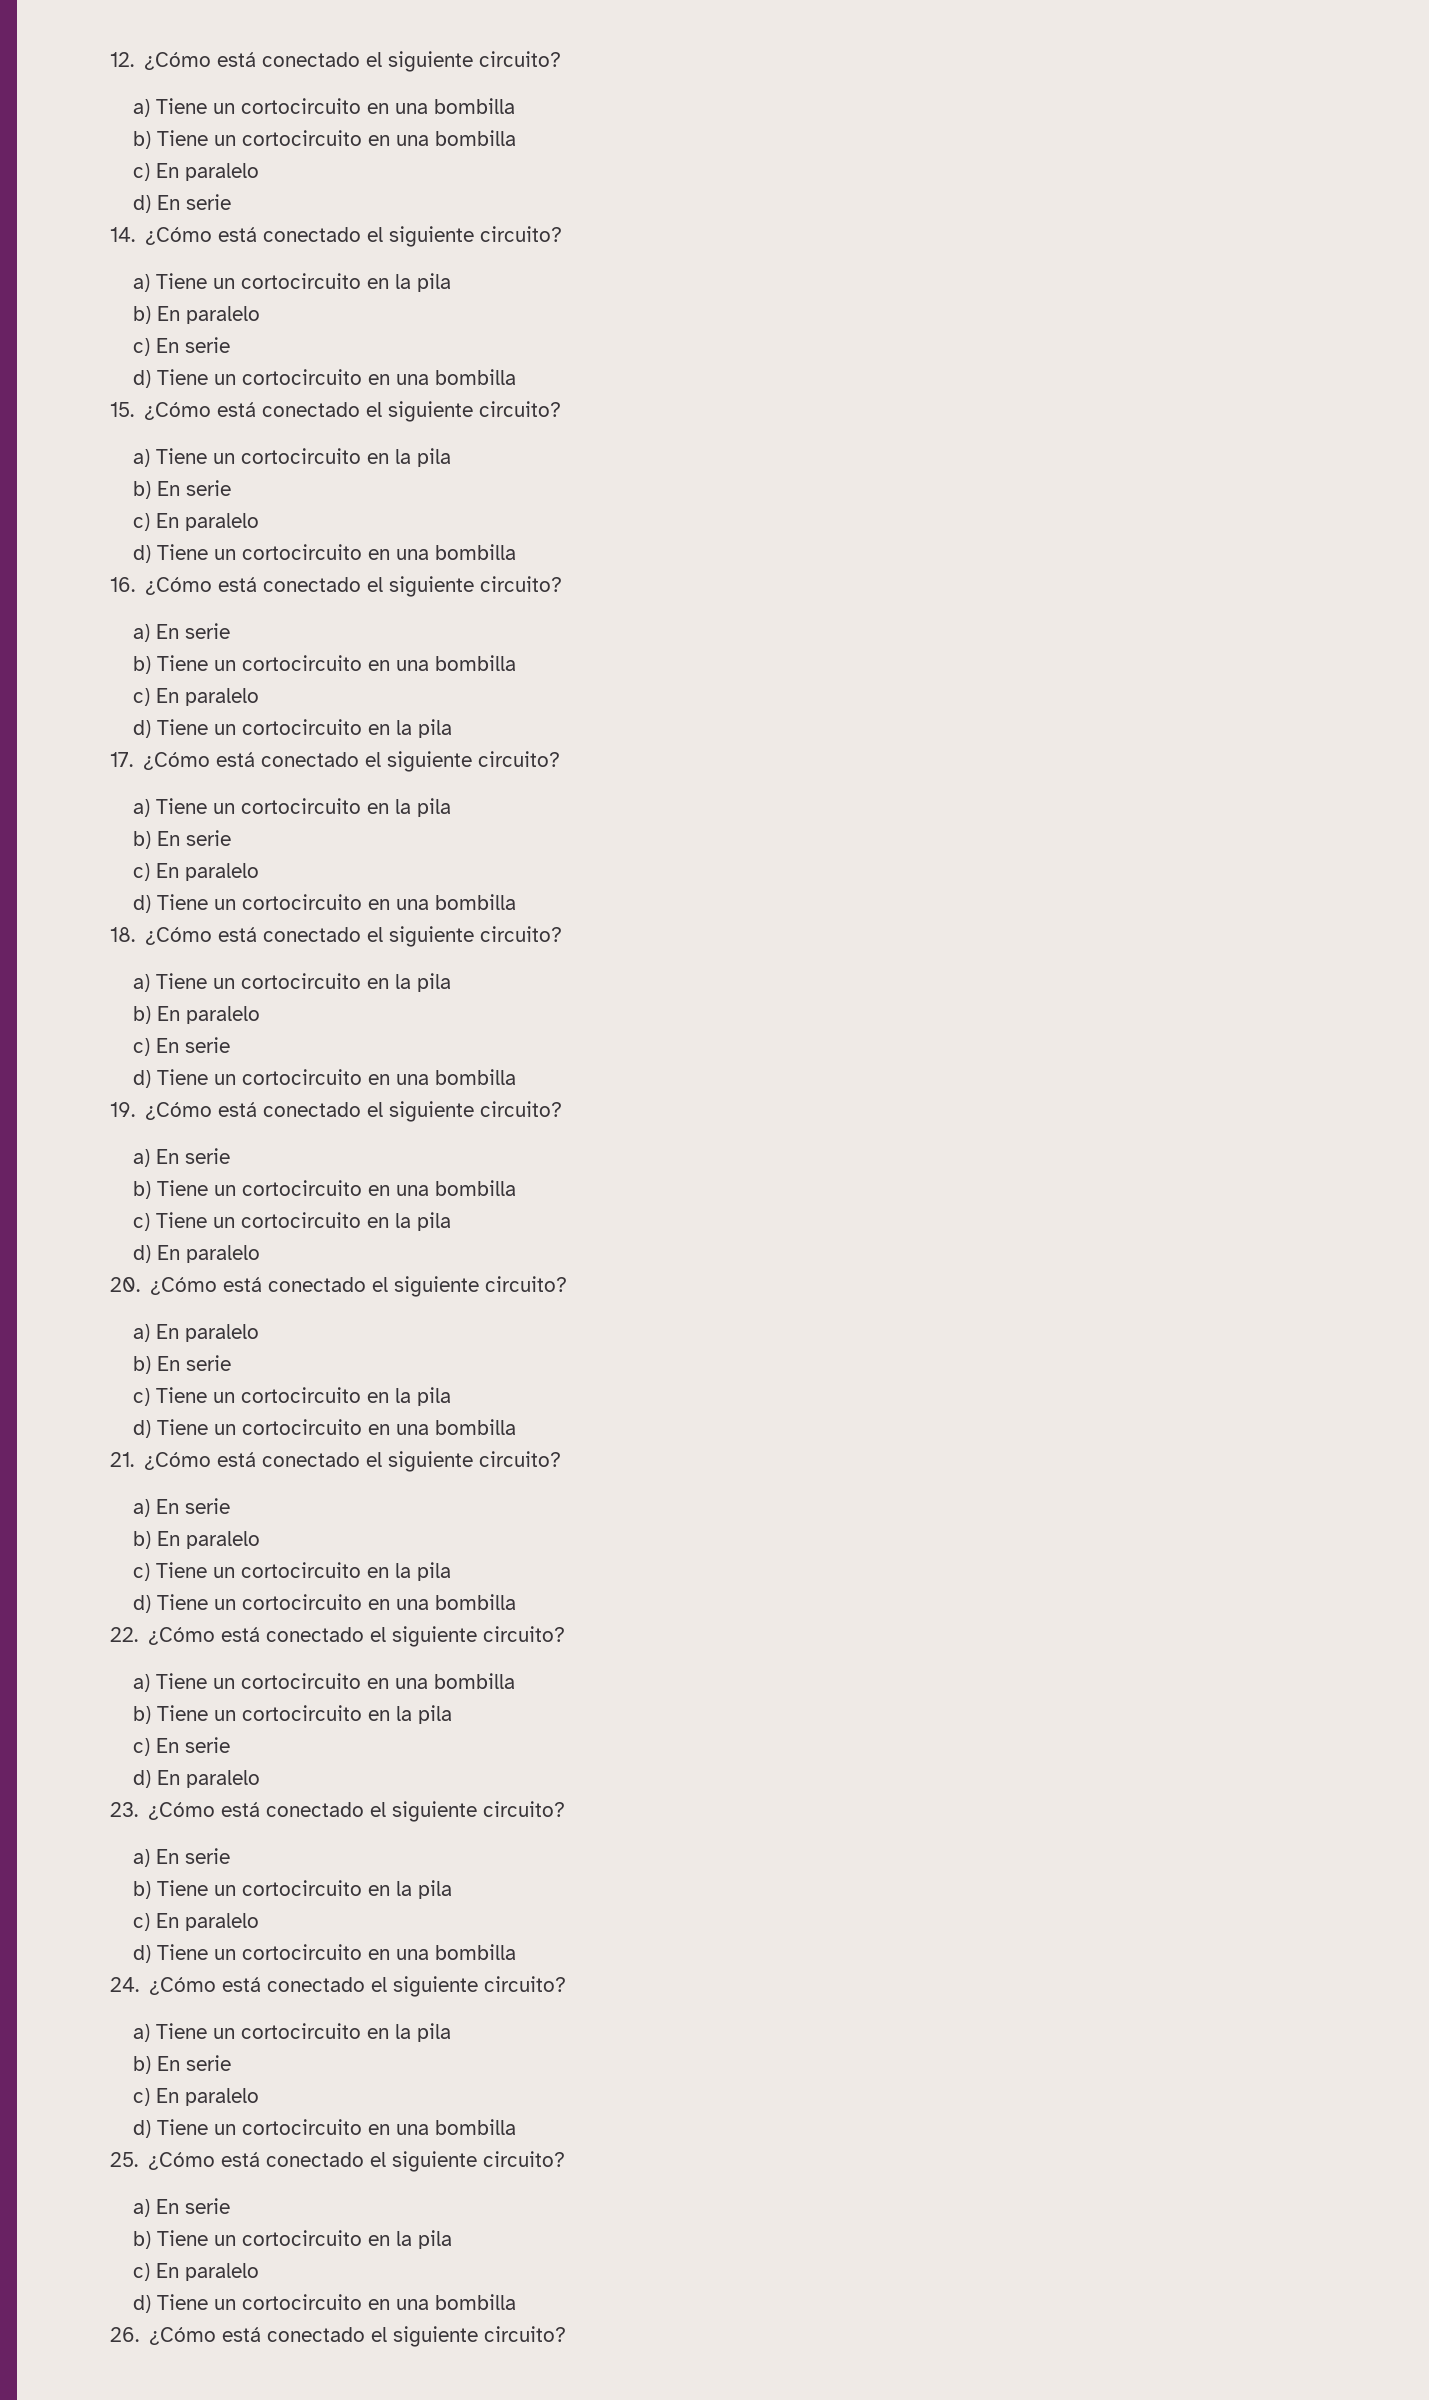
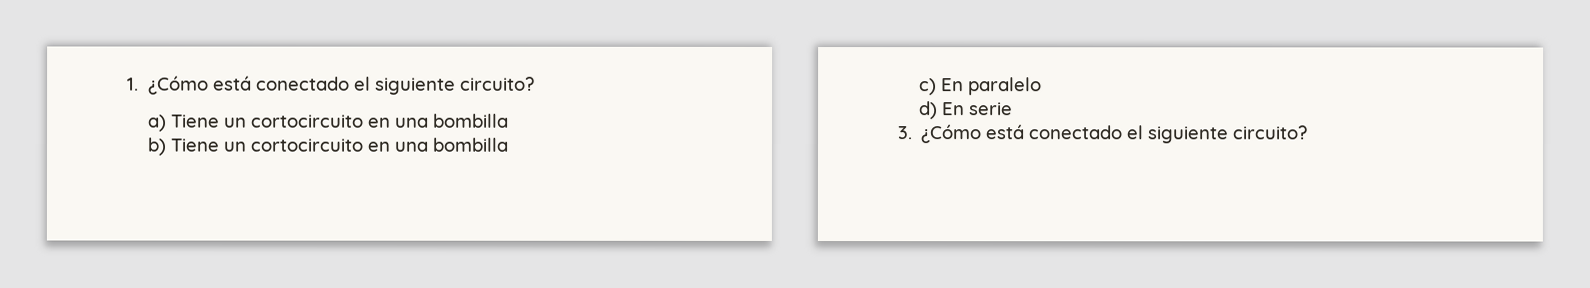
- 12. ¿Cómo está conectado el siguiente circuito?
+ 1. ¿Cómo está conectado el siguiente circuito?
- 14. ¿Cómo está conectado el siguiente circuito?
- a) Tiene un cortocircuito en la pila
- b) En paralelo
- c) En serie
- d) Tiene un cortocircuito en una bombilla
- 15. ¿Cómo está conectado el siguiente circuito?
- a) Tiene un cortocircuito en la pila
- b) En serie
- c) En paralelo
- d) Tiene un cortocircuito en una bombilla
- 16. ¿Cómo está conectado el siguiente circuito?
- a) En serie
- b) Tiene un cortocircuito en una bombilla
- c) En paralelo
- d) Tiene un cortocircuito en la pila
- 17. ¿Cómo está conectado el siguiente circuito?
- a) Tiene un cortocircuito en la pila
- b) En serie
- c) En paralelo
- d) Tiene un cortocircuito en una bombilla
- 18. ¿Cómo está conectado el siguiente circuito?
- a) Tiene un cortocircuito en la pila
- b) En paralelo
- c) En serie
- d) Tiene un cortocircuito en una bombilla
- 19. ¿Cómo está conectado el siguiente circuito?
- a) En serie
- b) Tiene un cortocircuito en una bombilla
- c) Tiene un cortocircuito en la pila
- d) En paralelo
- 20. ¿Cómo está conectado el siguiente circuito?
- a) En paralelo
- b) En serie
- c) Tiene un cortocircuito en la pila
- d) Tiene un cortocircuito en una bombilla
- 21. ¿Cómo está conectado el siguiente circuito?
- a) En serie
- b) En paralelo
- c) Tiene un cortocircuito en la pila
- d) Tiene un cortocircuito en una bombilla
- 22. ¿Cómo está conectado el siguiente circuito?
- a) Tiene un cortocircuito en una bombilla
- b) Tiene un cortocircuito en la pila
- c) En serie
- d) En paralelo
- 23. ¿Cómo está conectado el siguiente circuito?
- a) En serie
- b) Tiene un cortocircuito en la pila
- c) En paralelo
- d) Tiene un cortocircuito en una bombilla
- 24. ¿Cómo está conectado el siguiente circuito?
- a) Tiene un cortocircuito en la pila
- b) En serie
- c) En paralelo
- d) Tiene un cortocircuito en una bombilla
- 25. ¿Cómo está conectado el siguiente circuito?
- a) En serie
- b) Tiene un cortocircuito en la pila
- c) En paralelo
- d) Tiene un cortocircuito en una bombilla
- 26. ¿Cómo está conectado el siguiente circuito?
+ 3. ¿Cómo está conectado el siguiente circuito?

